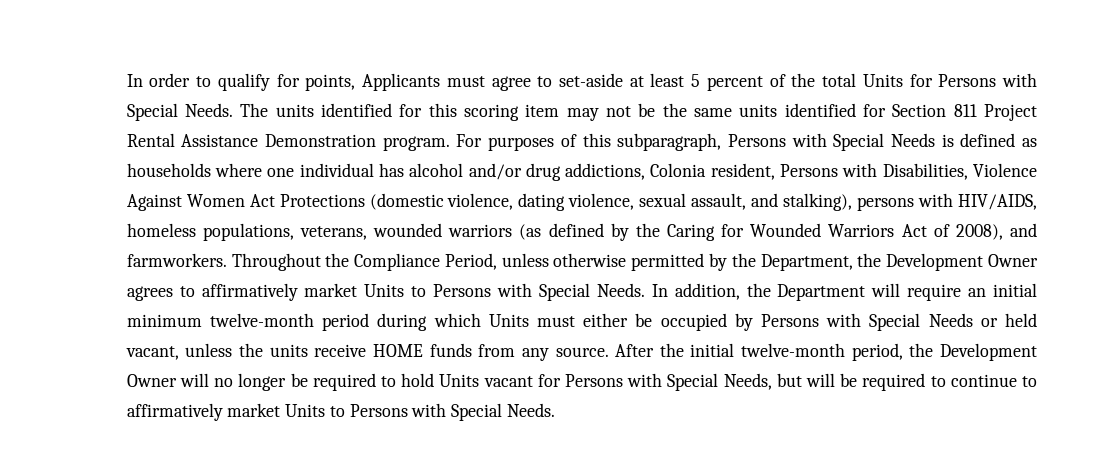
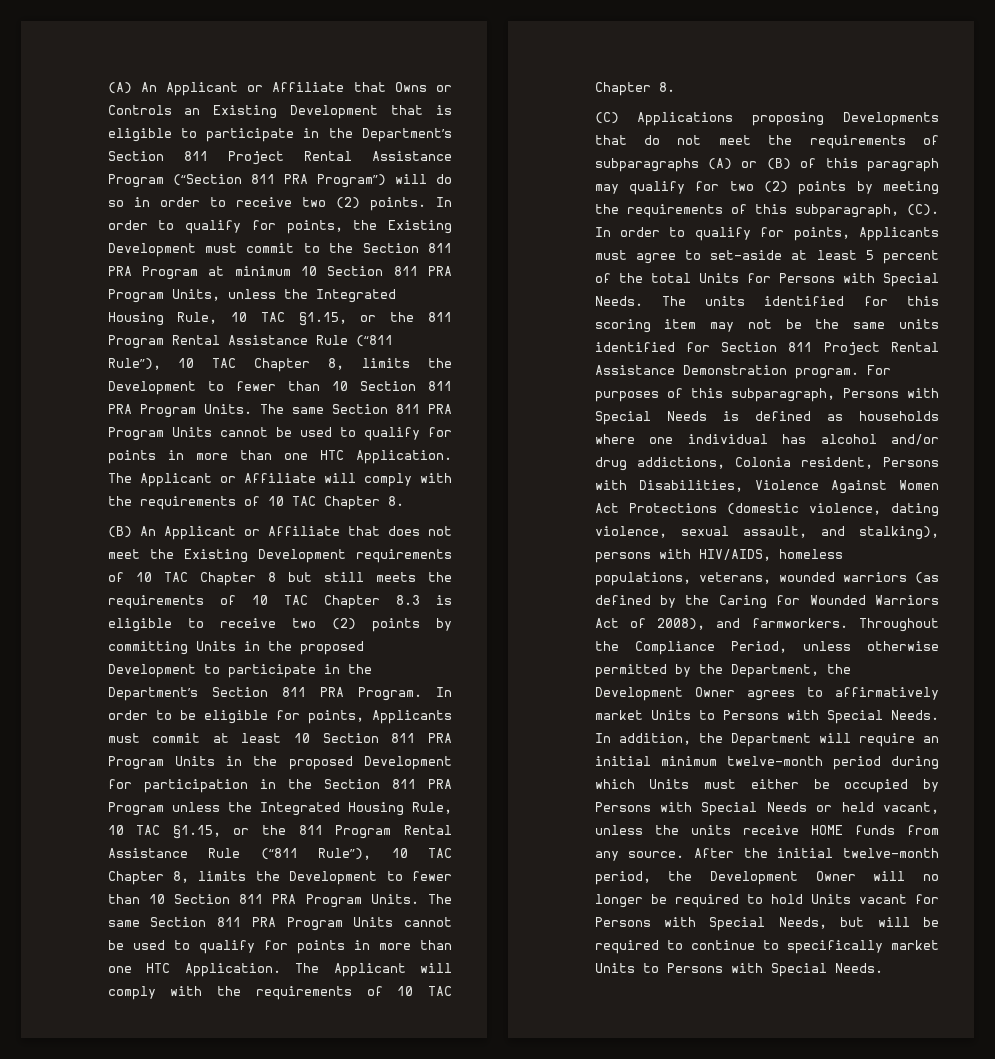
- In order to qualify for points, Applicants must agree to set-aside at least 5 percent of the total Units for Persons with Special Needs.
+ (A) An Applicant or Affiliate that Owns or Controls an Existing Development that is eligible to participate in the Department’s Section 811 Project Rental Assistance Program (“Section 811 PRA Program”) will do so in order to receive two (2) points. In order to qualify for points, the Existing Development must commit to the Section 811 PRA Program at minimum 10 Section 811 PRA Program Units, unless the Integrated Housing Rule, 10 TAC §1.15, or the 811 Program Rental Assistance Rule (“811 Rule”), 10 TAC Chapter 8, limits the Development to fewer than 10 Section 811 PRA Program Units. The same Section 811 PRA Program Units cannot be used to qualify for points in more than one HTC Application. The Applicant or Affiliate will comply with the requirements of 10 TAC Chapter 8.
+ (B) An Applicant or Affiliate that does not meet the Existing Development requirements of 10 TAC Chapter 8 but still meets the requirements of 10 TAC Chapter 8.3 is eligible to receive two (2) points by committing Units in the proposed Development to participate in the Department’s Section 811 PRA Program. In order to be eligible for points, Applicants must commit at least 10 Section 811 PRA Program Units in the proposed Development for participation in the Section 811 PRA Program unless the Integrated Housing Rule, 10 TAC §1.15, or the 811 Program Rental Assistance Rule (“811 Rule”), 10 TAC Chapter 8, limits the Development to fewer than 10 Section 811 PRA Program Units. The same Section 811 PRA Program Units cannot be used to qualify for points in more than one HTC Application. The Applicant will comply with the requirements of 10 TAC Chapter 8.
+ (C) Applications proposing Developments that do not meet the requirements of subparagraphs (A) or (B) of this paragraph may qualify for two (2) points by meeting the requirements of this subparagraph, (C). In order to qualify for points, Applicants must agree to set-aside at least 5 percent of the total Units for Persons with Special Needs.
- After the initial twelve-month period, the Development Owner will no longer be required to hold Units vacant for Persons with Special Needs, but will be required to continue to affirmatively market Units to Persons with Special Needs.
+ After the initial twelve-month period, the Development Owner will no longer be required to hold Units vacant for Persons with Special Needs, but will be required to continue to specifically market Units to Persons with Special Needs.

